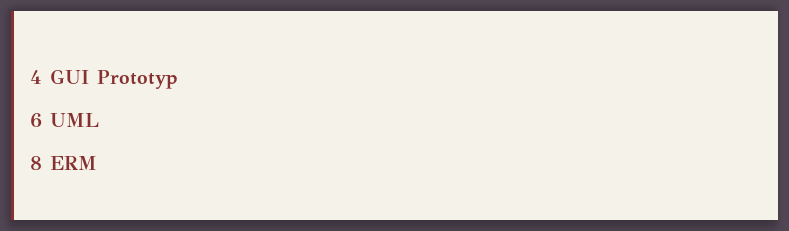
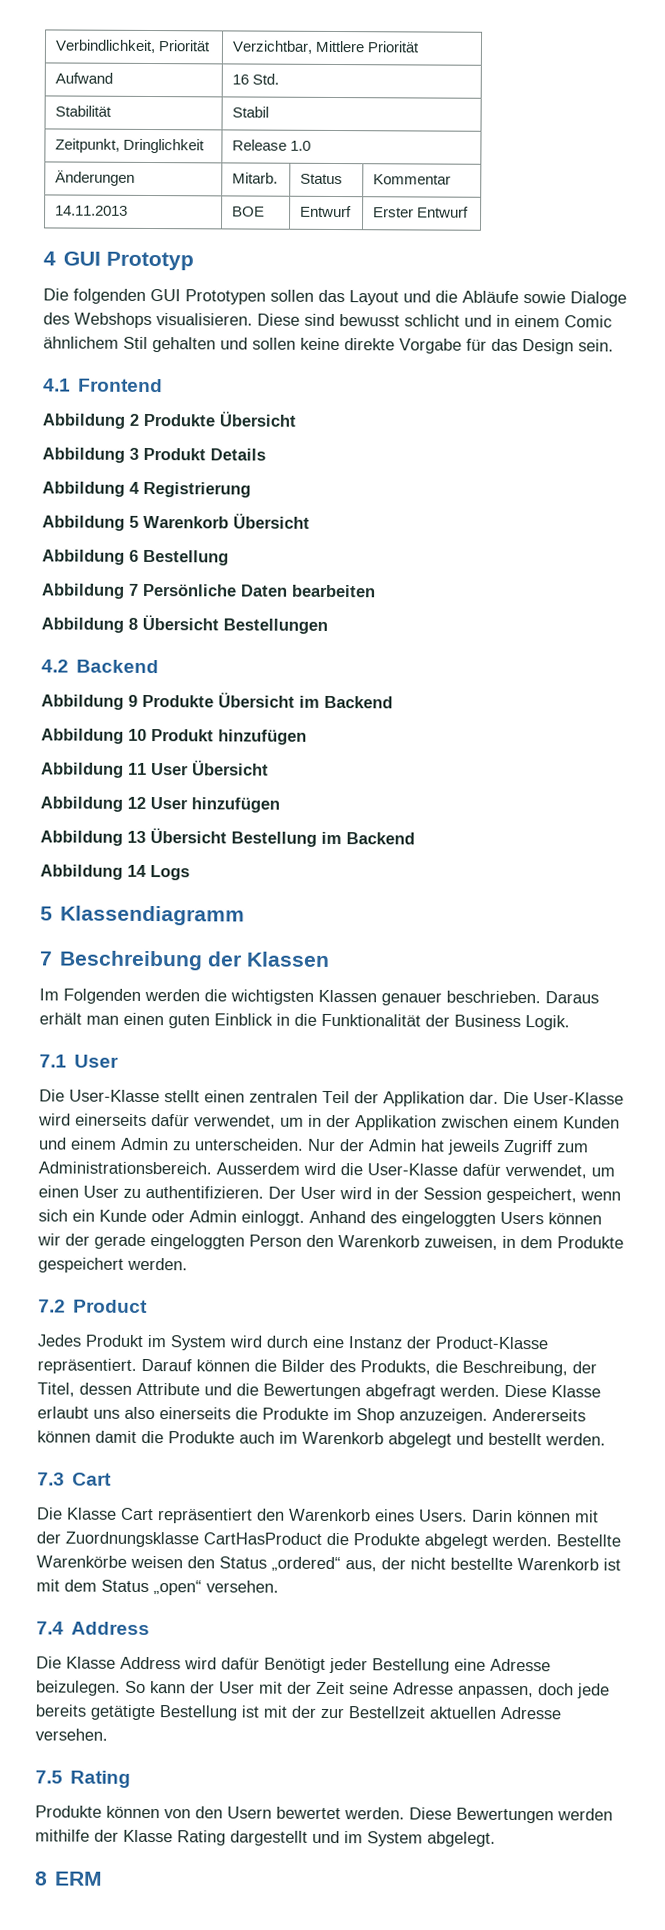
+ Verbindlichkeit, Priorität | Verzichtbar, Mittlere Priorität
+ Aufwand | 16 Std.
+ Stabilität | Stabil
+ Zeitpunkt, Dringlichkeit | Release 1.0
+ Änderungen | Mitarb. | Status | Kommentar
+ 14.11.2013 | BOE | Entwurf | Erster Entwurf
  4 GUI Prototyp
- 6 UML
+ Die folgenden GUI Prototypen sollen das Layout und die Abläufe sowie Dialoge des Webshops visualisieren. Diese sind bewusst schlicht und in einem Comic ähnlichem Stil gehalten und sollen keine direkte Vorgabe für das Design sein.
+ 4.1 Frontend
+ Abbildung 2 Produkte Übersicht
+ Abbildung 3 Produkt Details
+ Abbildung 4 Registrierung
+ Abbildung 5 Warenkorb Übersicht
+ Abbildung 6 Bestellung
+ Abbildung 7 Persönliche Daten bearbeiten
+ Abbildung 8 Übersicht Bestellungen
+ 4.2 Backend
+ Abbildung 9 Produkte Übersicht im Backend
+ Abbildung 10 Produkt hinzufügen
+ Abbildung 11 User Übersicht
+ Abbildung 12 User hinzufügen
+ Abbildung 13 Übersicht Bestellung im Backend
+ Abbildung 14 Logs
+ 5 Klassendiagramm
+ 7 Beschreibung der Klassen
+ Im Folgenden werden die wichtigsten Klassen genauer beschrieben. Daraus erhält man einen guten Einblick in die Funktionalität der Business Logik.
+ 7.1 User
+ Die User-Klasse stellt einen zentralen Teil der Applikation dar. Die User-Klasse wird einerseits dafür verwendet, um in der Applikation zwischen einem Kunden und einem Admin zu unterscheiden. Nur der Admin hat jeweils Zugriff zum Administrationsbereich. Ausserdem wird die User-Klasse dafür verwendet, um einen User zu authentifizieren. Der User wird in der Session gespeichert, wenn sich ein Kunde oder Admin einloggt. Anhand des eingeloggten Users können wir der gerade eingeloggten Person den Warenkorb zuweisen, in dem Produkte gespeichert werden.
+ 7.2 Product
+ Jedes Produkt im System wird durch eine Instanz der Product-Klasse repräsentiert. Darauf können die Bilder des Produkts, die Beschreibung, der Titel, dessen Attribute und die Bewertungen abgefragt werden. Diese Klasse erlaubt uns also einerseits die Produkte im Shop anzuzeigen. Andererseits können damit die Produkte auch im Warenkorb abgelegt und bestellt werden.
+ 7.3 Cart
+ Die Klasse Cart repräsentiert den Warenkorb eines Users. Darin können mit der Zuordnungsklasse CartHasProduct die Produkte abgelegt werden. Bestellte Warenkörbe weisen den Status „ordered“ aus, der nicht bestellte Warenkorb ist mit dem Status „open“ versehen.
+ 7.4 Address
+ Die Klasse Address wird dafür Benötigt jeder Bestellung eine Adresse beizulegen. So kann der User mit der Zeit seine Adresse anpassen, doch jede bereits getätigte Bestellung ist mit der zur Bestellzeit aktuellen Adresse versehen.
+ 7.5 Rating
+ Produkte können von den Usern bewertet werden. Diese Bewertungen werden mithilfe der Klasse Rating dargestellt und im System abgelegt.

